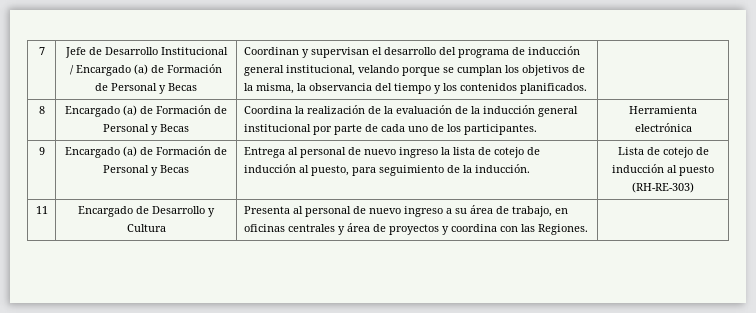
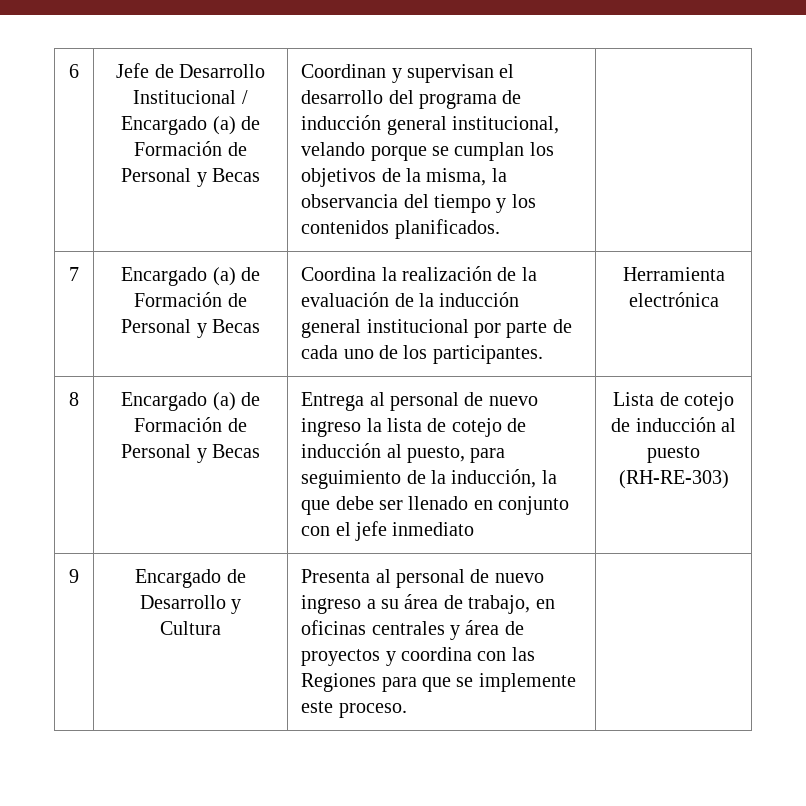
- 7
+ 6
- 8 | Encargado (a) de Formación de Personal y Becas | Coordina la realización de la evaluación de la inducción general institucional por parte de cada uno de los participantes. | Herramienta electrónica
+ 7 | Encargado (a) de Formación de Personal y Becas | Coordina la realización de la evaluación de la inducción general institucional por parte de cada uno de los participantes. | Herramienta electrónica
- 9
+ 8
- Entrega al personal de nuevo ingreso la lista de cotejo de inducción al puesto, para seguimiento de la inducción.
+ Entrega al personal de nuevo ingreso la lista de cotejo de inducción al puesto, para seguimiento de la inducción, la que debe ser llenado en conjunto con el jefe inmediato
- 11 | Encargado de Desarrollo y Cultura | Presenta al personal de nuevo ingreso a su área de trabajo, en oficinas centrales y área de proyectos y coordina con las Regiones. |
+ 9 | Encargado de Desarrollo y Cultura | Presenta al personal de nuevo ingreso a su área de trabajo, en oficinas centrales y área de proyectos y coordina con las Regiones para que se implemente este proceso. |

